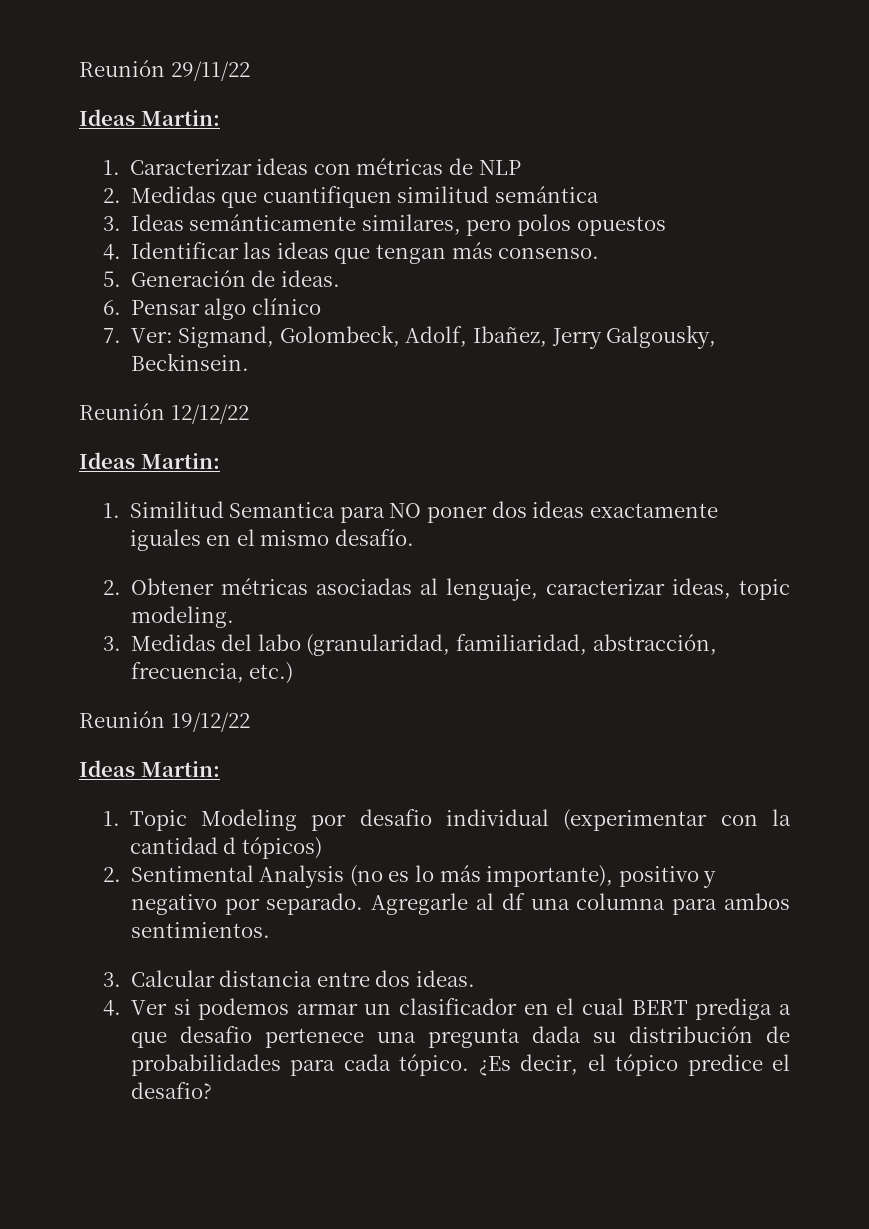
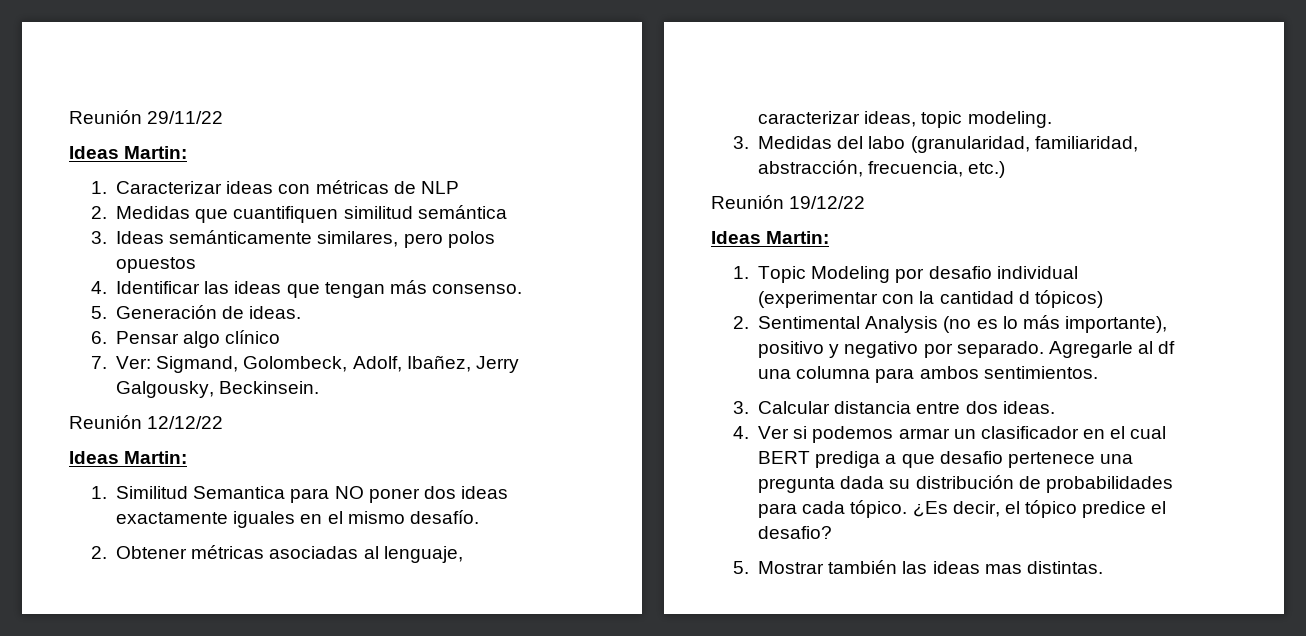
+ 5. Mostrar también las ideas mas distintas.

